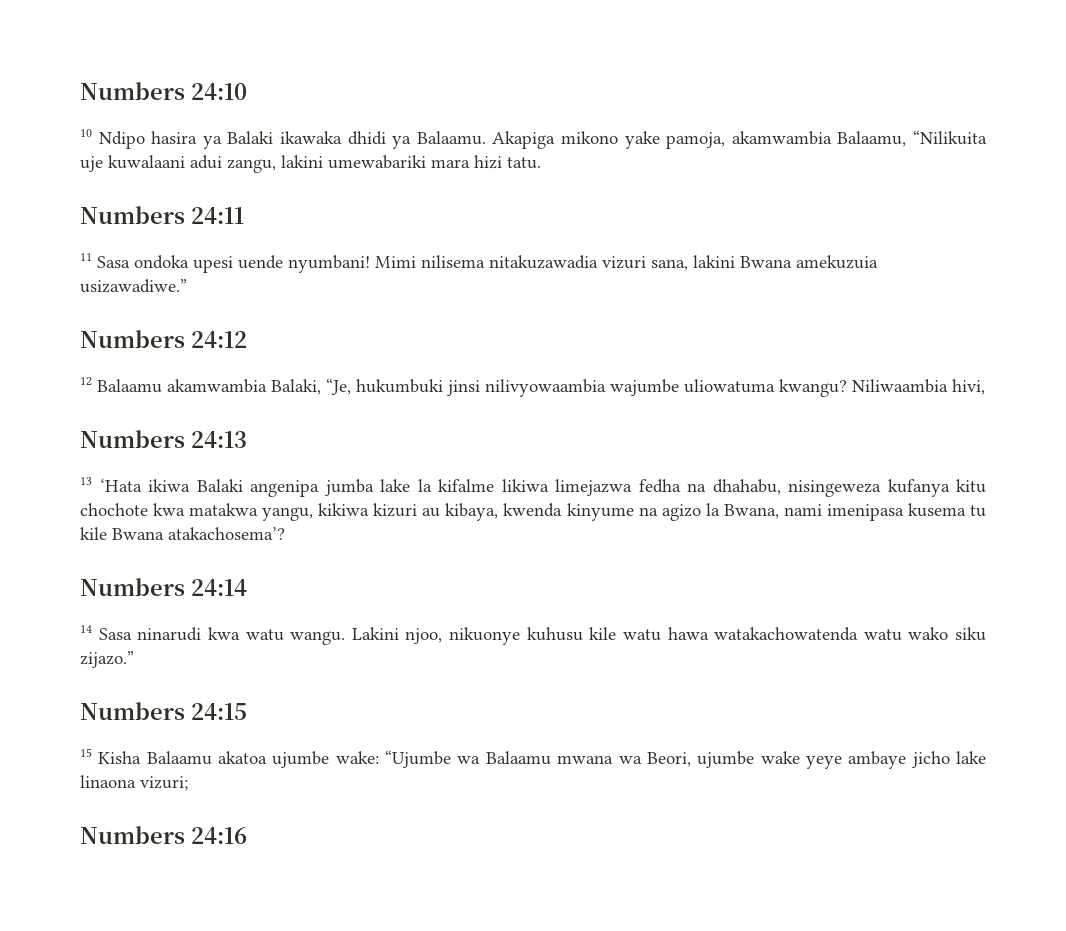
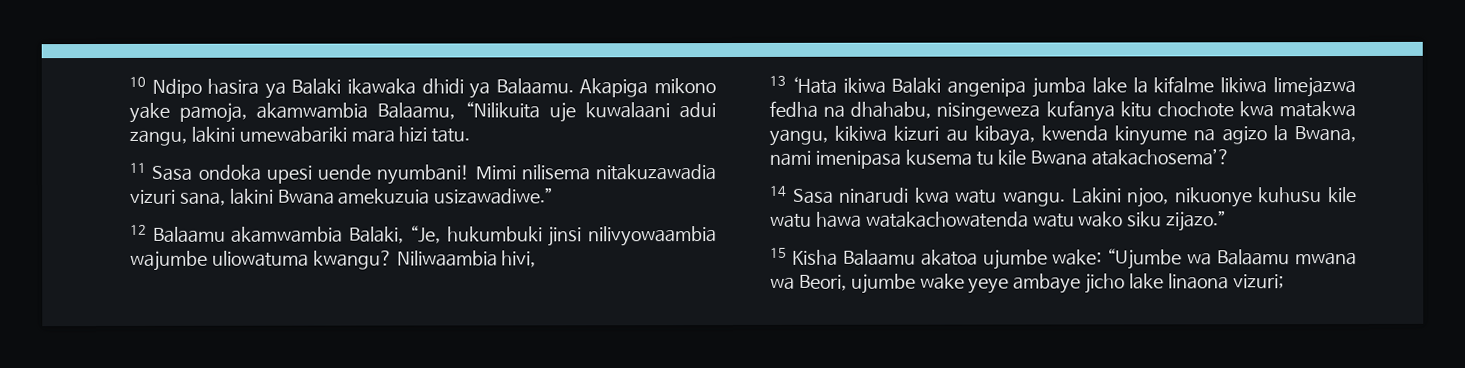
- Numbers 24:10
- Numbers 24:11
- Numbers 24:12
- Numbers 24:13
- Numbers 24:14
- Numbers 24:15
- Numbers 24:16

